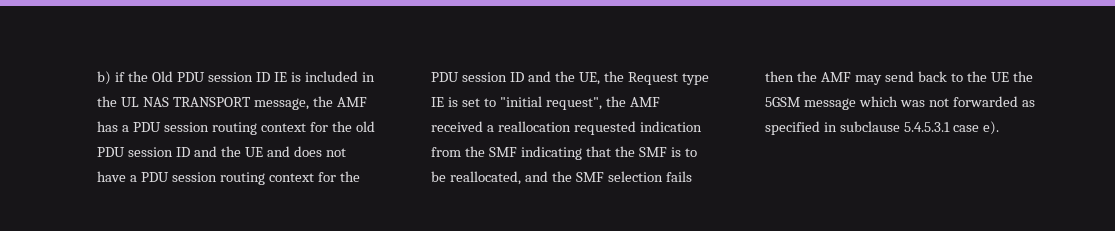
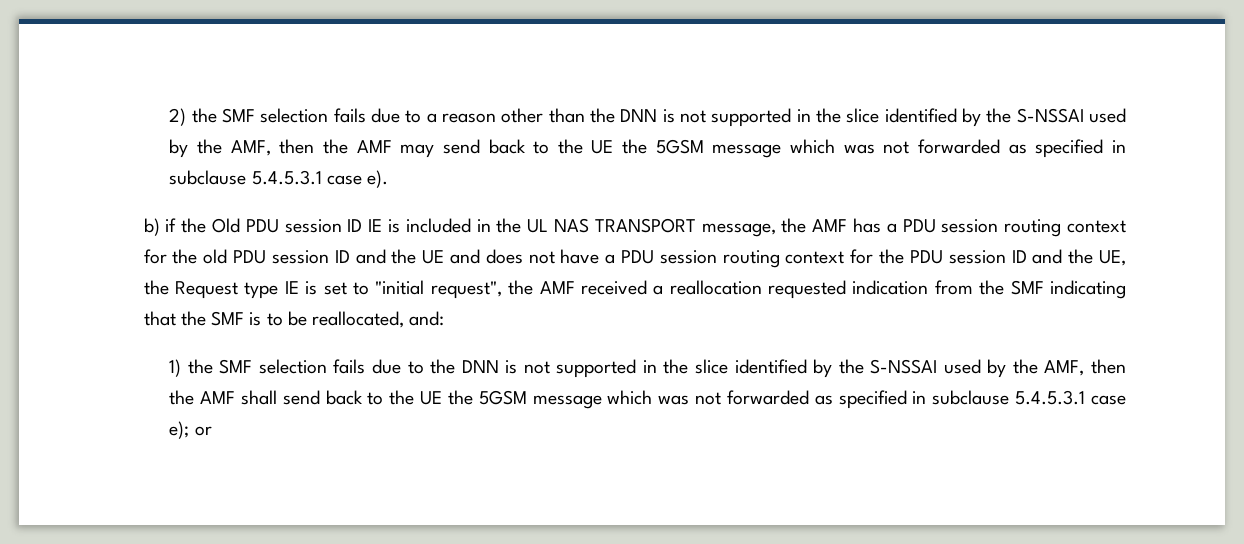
+ 2) the SMF selection fails due to a reason other than the DNN is not supported in the slice identified by the S-NSSAI used by the AMF, then the AMF may send back to the UE the 5GSM message which was not forwarded as specified in subclause 5.4.5.3.1 case e).
- b) if the Old PDU session ID IE is included in the UL NAS TRANSPORT message, the AMF has a PDU session routing context for the old PDU session ID and the UE and does not have a PDU session routing context for the PDU session ID and the UE, the Request type IE is set to "initial request", the AMF received a reallocation requested indication from the SMF indicating that the SMF is to be reallocated, and the SMF selection fails then the AMF may send back to the UE the 5GSM message which was not forwarded as specified in subclause 5.4.5.3.1 case e).
+ b) if the Old PDU session ID IE is included in the UL NAS TRANSPORT message, the AMF has a PDU session routing context for the old PDU session ID and the UE and does not have a PDU session routing context for the PDU session ID and the UE, the Request type IE is set to "initial request", the AMF received a reallocation requested indication from the SMF indicating that the SMF is to be reallocated, and:
+ 1) the SMF selection fails due to the DNN is not supported in the slice identified by the S-NSSAI used by the AMF, then the AMF shall send back to the UE the 5GSM message which was not forwarded as specified in subclause 5.4.5.3.1 case e); or

